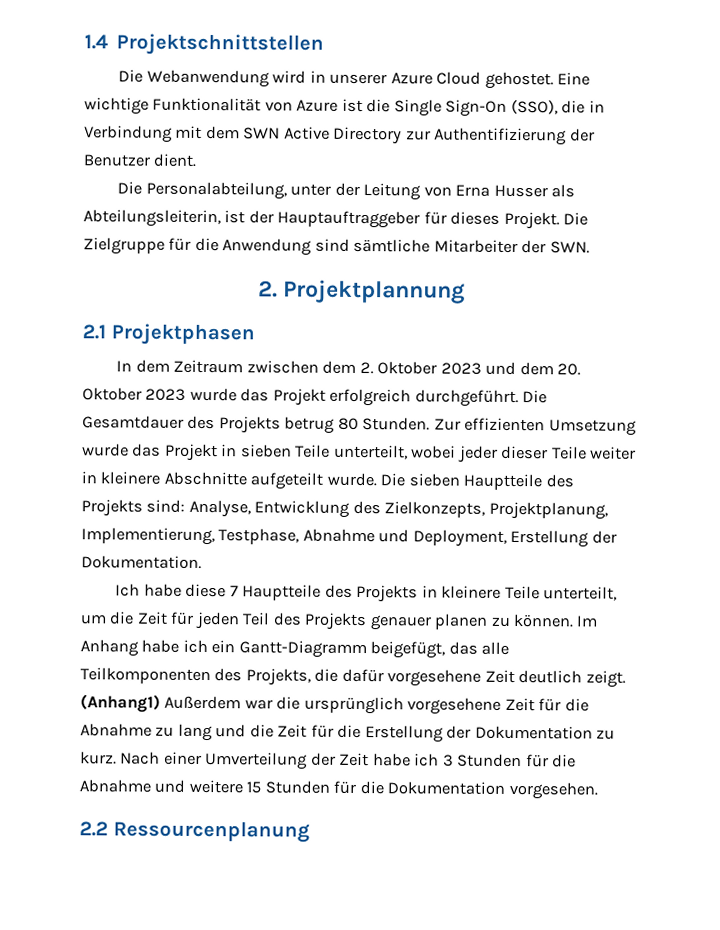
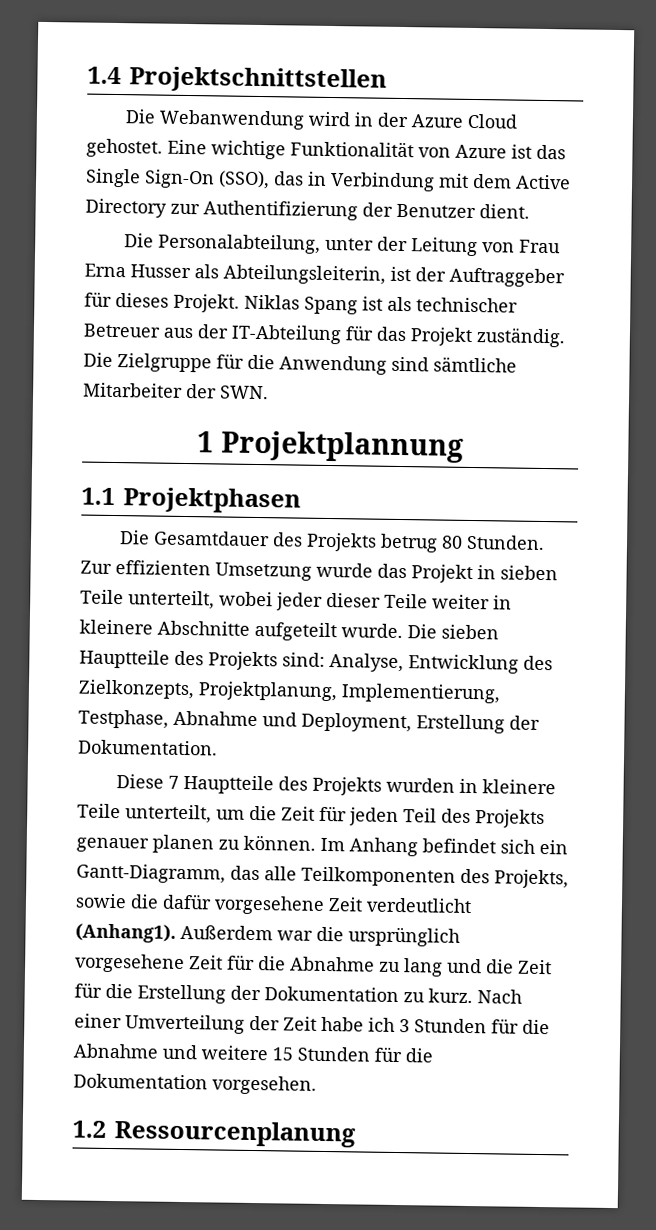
- Die Webanwendung wird in unserer Azure Cloud gehostet.
+ Die Webanwendung wird in der Azure Cloud gehostet.
- Eine wichtige Funktionalität von Azure ist die Single Sign-On (SSO), die in Verbindung mit dem SWN Active Directory zur Authentifizierung der Benutzer dient.
+ Eine wichtige Funktionalität von Azure ist das Single Sign-On (SSO), das in Verbindung mit dem Active Directory zur Authentifizierung der Benutzer dient.
- Die Personalabteilung, unter der Leitung von Erna Husser als Abteilungsleiterin, ist der Hauptauftraggeber für dieses Projekt.
+ Die Personalabteilung, unter der Leitung von Frau Erna Husser als Abteilungsleiterin, ist der Auftraggeber für dieses Projekt.
+ Niklas Spang ist als technischer Betreuer aus der IT-Abteilung für das Projekt zuständig.
- 2. Projektplannung
+ 1 Projektplannung
- 2.1 Projektphasen
+ 1.1 Projektphasen
- In dem Zeitraum zwischen dem 2. Oktober 2023 und dem 20. Oktober 2023 wurde das Projekt erfolgreich durchgeführt.
- Ich habe diese 7 Hauptteile des Projekts in kleinere Teile unterteilt, um die Zeit für jeden Teil des Projekts genauer planen zu können.
+ Diese 7 Hauptteile des Projekts wurden in kleinere Teile unterteilt, um die Zeit für jeden Teil des Projekts genauer planen zu können.
- Im Anhang habe ich ein Gantt-Diagramm beigefügt, das alle Teilkomponenten des Projekts, die dafür vorgesehene Zeit deutlich zeigt. (Anhang1) Außerdem war die ursprünglich vorgesehene Zeit für die Abnahme zu lang und die Zeit für die Erstellung der Dokumentation zu kurz.
+ Im Anhang befindet sich ein Gantt-Diagramm, das alle Teilkomponenten des Projekts, sowie die dafür vorgesehene Zeit verdeutlicht (Anhang1). Außerdem war die ursprünglich vorgesehene Zeit für die Abnahme zu lang und die Zeit für die Erstellung der Dokumentation zu kurz.
- 2.2 Ressourcenplanung
+ 1.2 Ressourcenplanung

